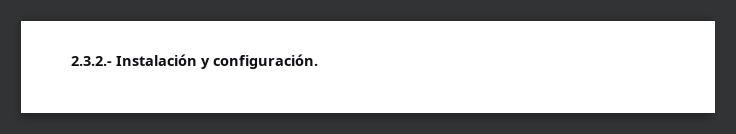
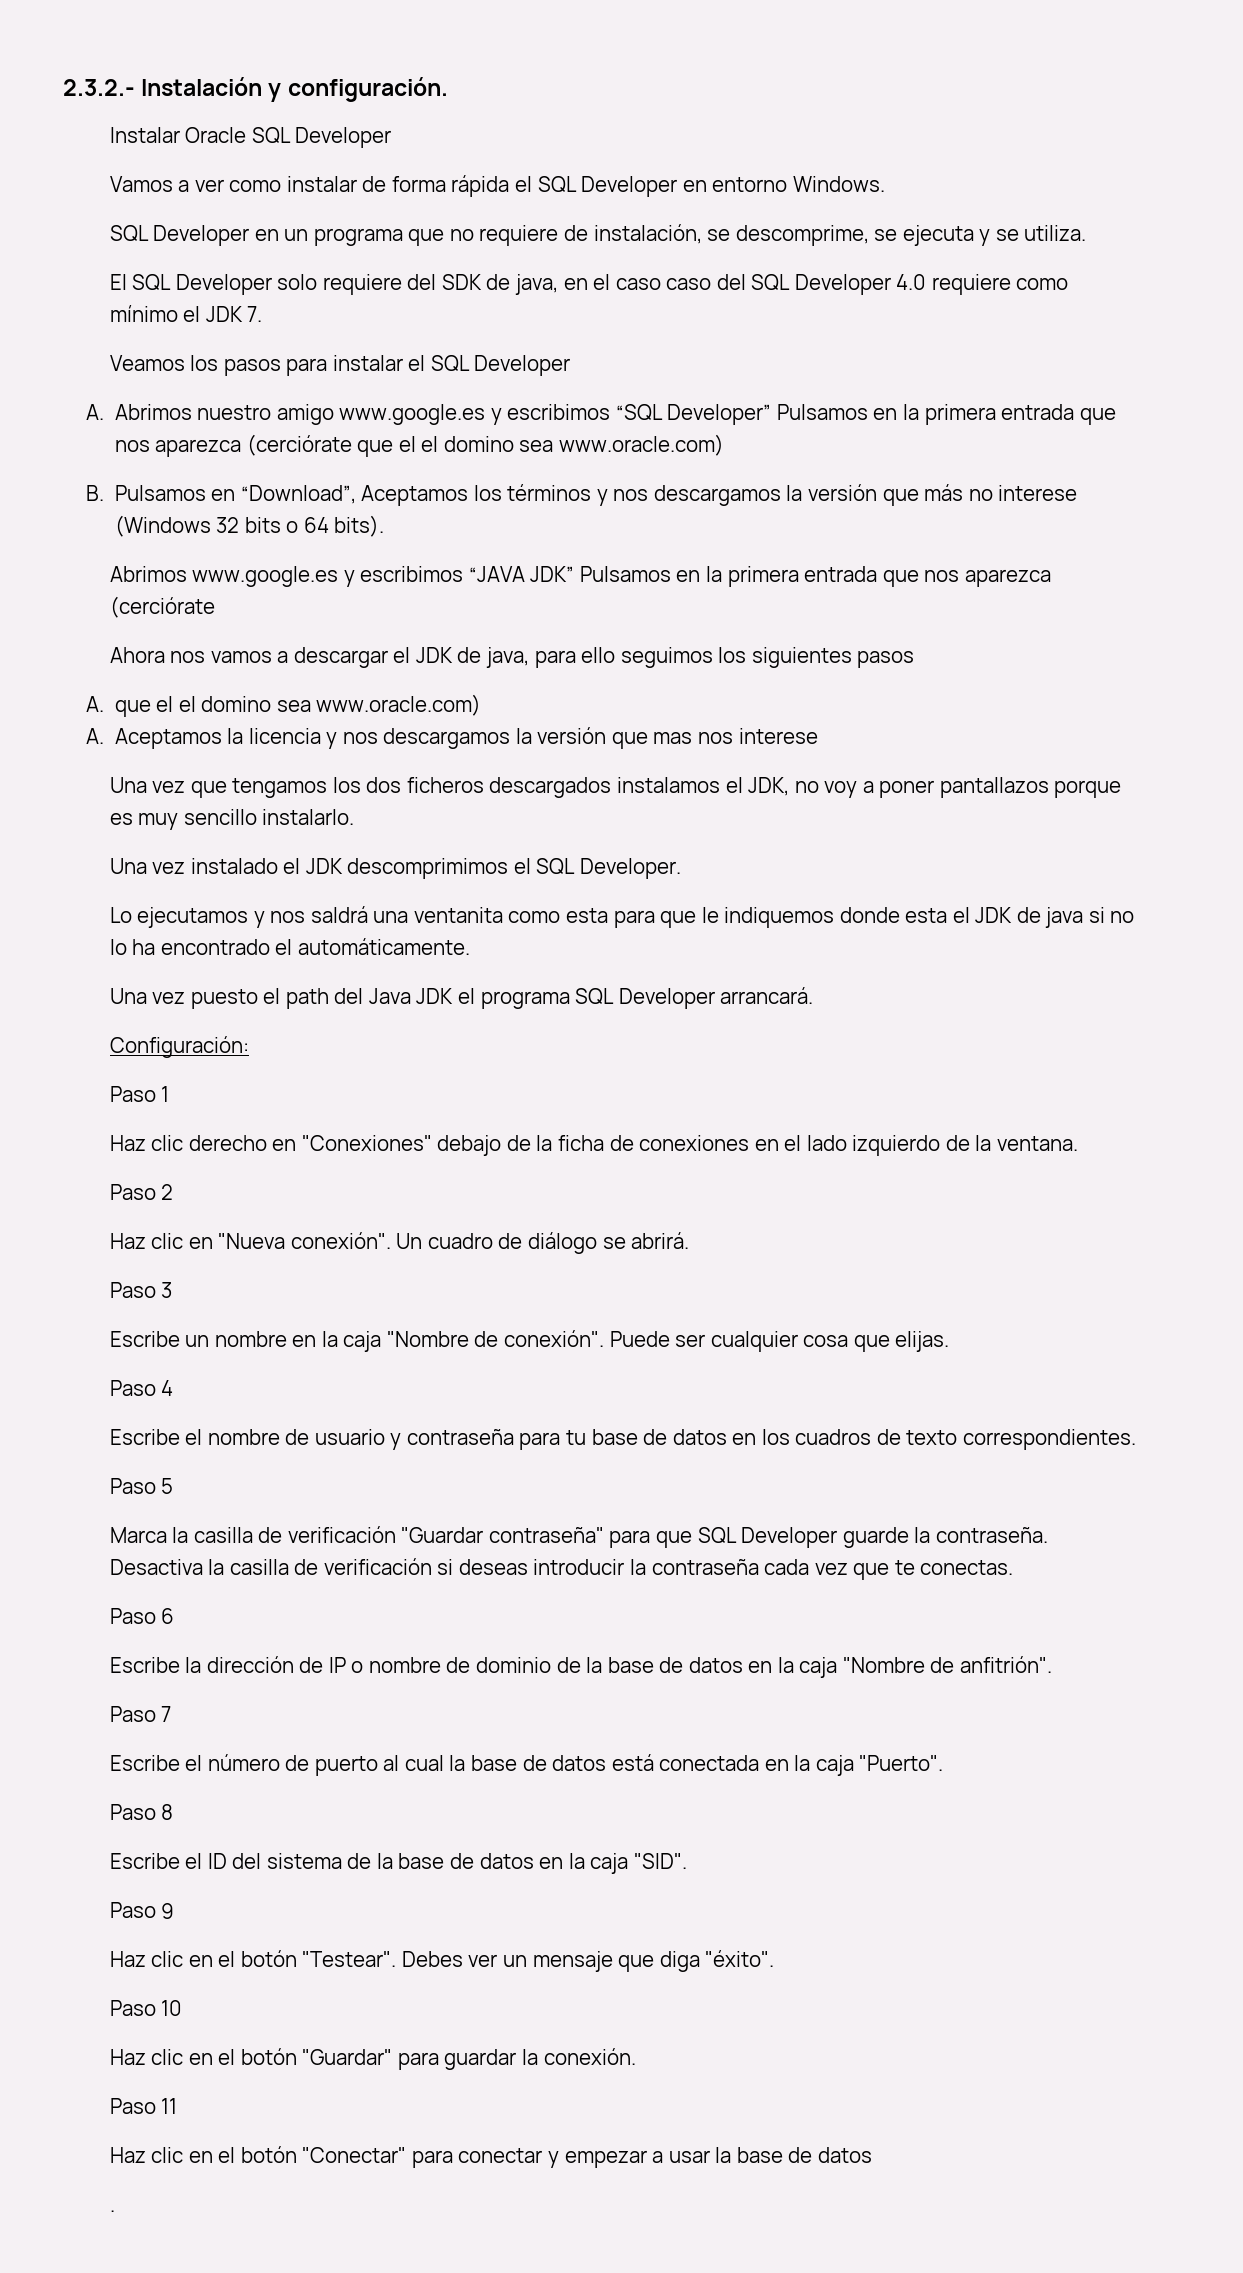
+ Instalar Oracle SQL Developer
+ Vamos a ver como instalar de forma rápida el SQL Developer en entorno Windows.
+ SQL Developer en un programa que no requiere de instalación, se descomprime, se ejecuta y se utiliza.
+ El SQL Developer solo requiere del SDK de java, en el caso caso del SQL Developer 4.0 requiere como mínimo el JDK 7.
+ Veamos los pasos para instalar el SQL Developer
+ A. Abrimos nuestro amigo www.google.es y escribimos “SQL Developer” Pulsamos en la primera entrada que nos aparezca (cerciórate que el el domino sea www.oracle.com)
+ B. Pulsamos en “Download”, Aceptamos los términos y nos descargamos la versión que más no interese (Windows 32 bits o 64 bits).
+ Abrimos www.google.es y escribimos “JAVA JDK” Pulsamos en la primera entrada que nos aparezca (cerciórate
+ Ahora nos vamos a descargar el JDK de java, para ello seguimos los siguientes pasos
+ A. que el el domino sea www.oracle.com)
+ A. Aceptamos la licencia y nos descargamos la versión que mas nos interese
+ Una vez que tengamos los dos ficheros descargados instalamos el JDK, no voy a poner pantallazos porque es muy sencillo instalarlo.
+ Una vez instalado el JDK descomprimimos el SQL Developer.
+ Lo ejecutamos y nos saldrá una ventanita como esta para que le indiquemos donde esta el JDK de java si no lo ha encontrado el automáticamente.
+ Una vez puesto el path del Java JDK el programa SQL Developer arrancará.
+ Configuración:
+ Paso 1
+ Haz clic derecho en "Conexiones" debajo de la ficha de conexiones en el lado izquierdo de la ventana.
+ Paso 2
+ Haz clic en "Nueva conexión". Un cuadro de diálogo se abrirá.
+ Paso 3
+ Escribe un nombre en la caja "Nombre de conexión". Puede ser cualquier cosa que elijas.
+ Paso 4
+ Escribe el nombre de usuario y contraseña para tu base de datos en los cuadros de texto correspondientes.
+ Paso 5
+ Marca la casilla de verificación "Guardar contraseña" para que SQL Developer guarde la contraseña. Desactiva la casilla de verificación si deseas introducir la contraseña cada vez que te conectas.
+ Paso 6
+ Escribe la dirección de IP o nombre de dominio de la base de datos en la caja "Nombre de anfitrión".
+ Paso 7
+ Escribe el número de puerto al cual la base de datos está conectada en la caja "Puerto".
+ Paso 8
+ Escribe el ID del sistema de la base de datos en la caja "SID".
+ Paso 9
+ Haz clic en el botón "Testear". Debes ver un mensaje que diga "éxito".
+ Paso 10
+ Haz clic en el botón "Guardar" para guardar la conexión.
+ Paso 11
+ Haz clic en el botón "Conectar" para conectar y empezar a usar la base de datos
+ .

